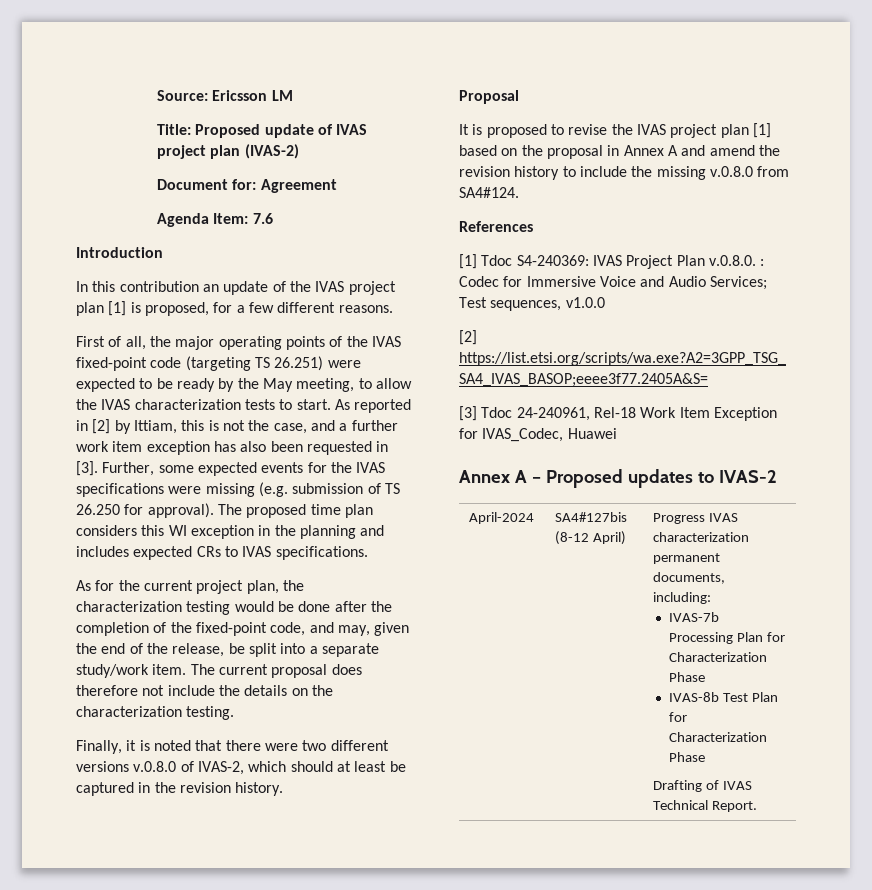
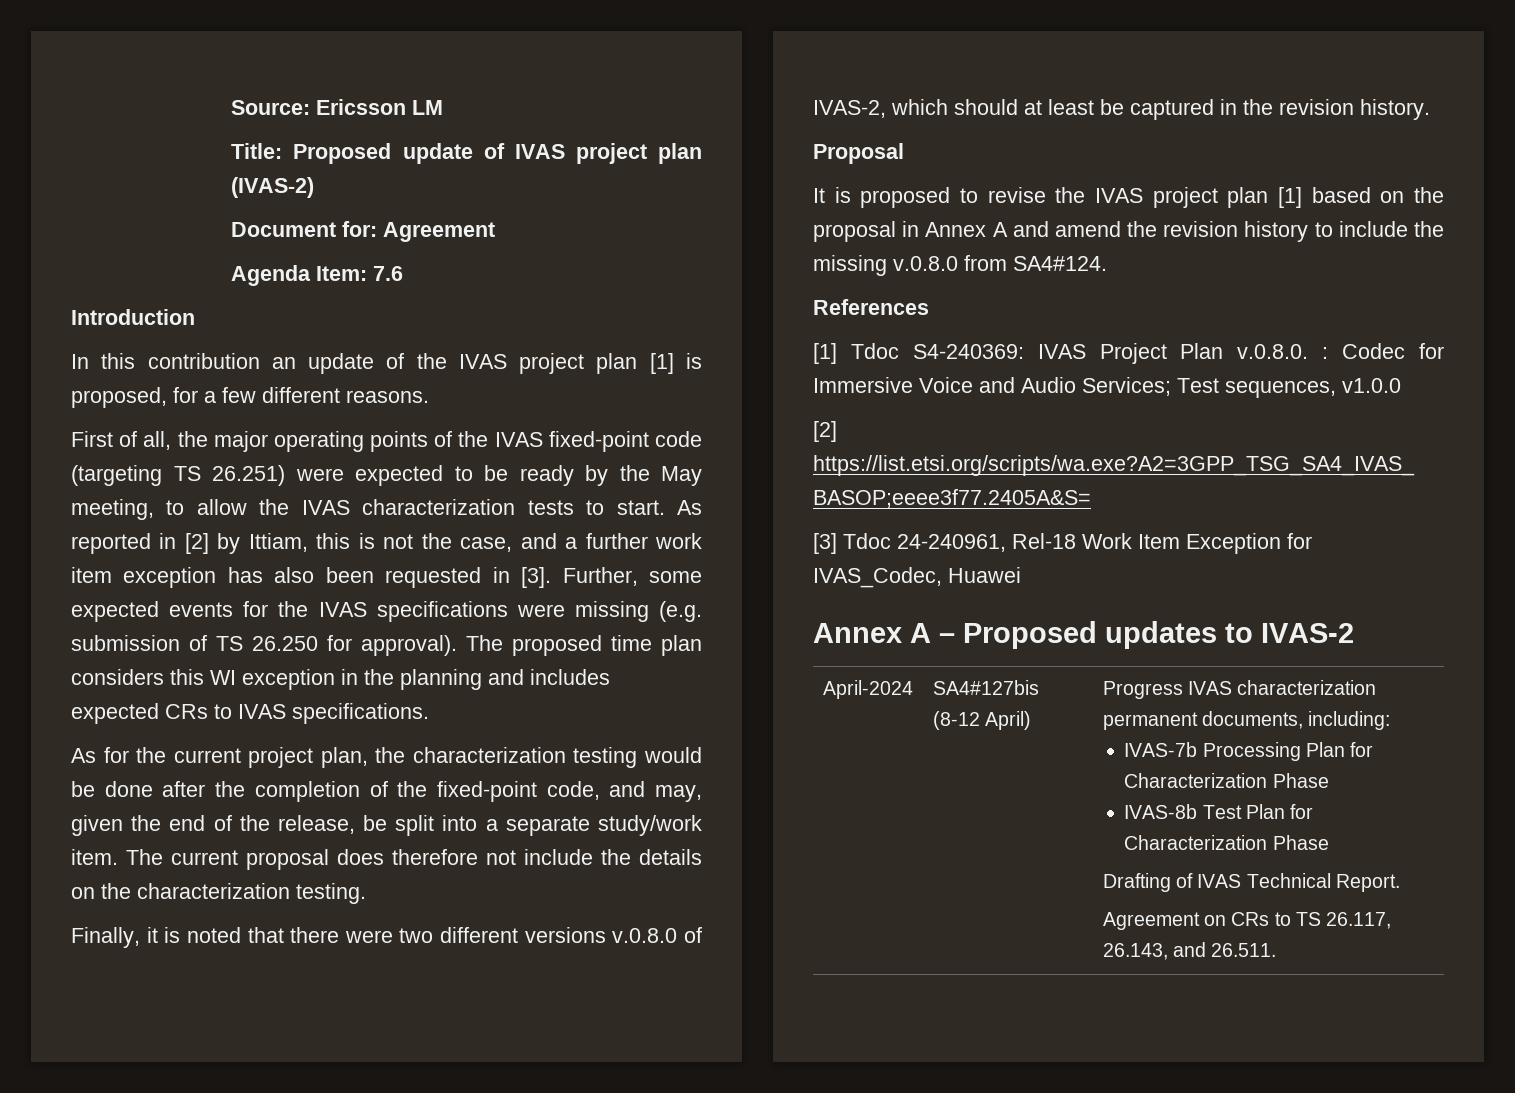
  April-2024 | SA4#127bis (8-12 April) | Progress IVAS characterization permanent documents, including:
  IVAS-7b Processing Plan for Characterization Phase
  IVAS-8b Test Plan for Characterization Phase
  Drafting of IVAS Technical Report.
+ Agreement on CRs to TS 26.117, 26.143, and 26.511.

